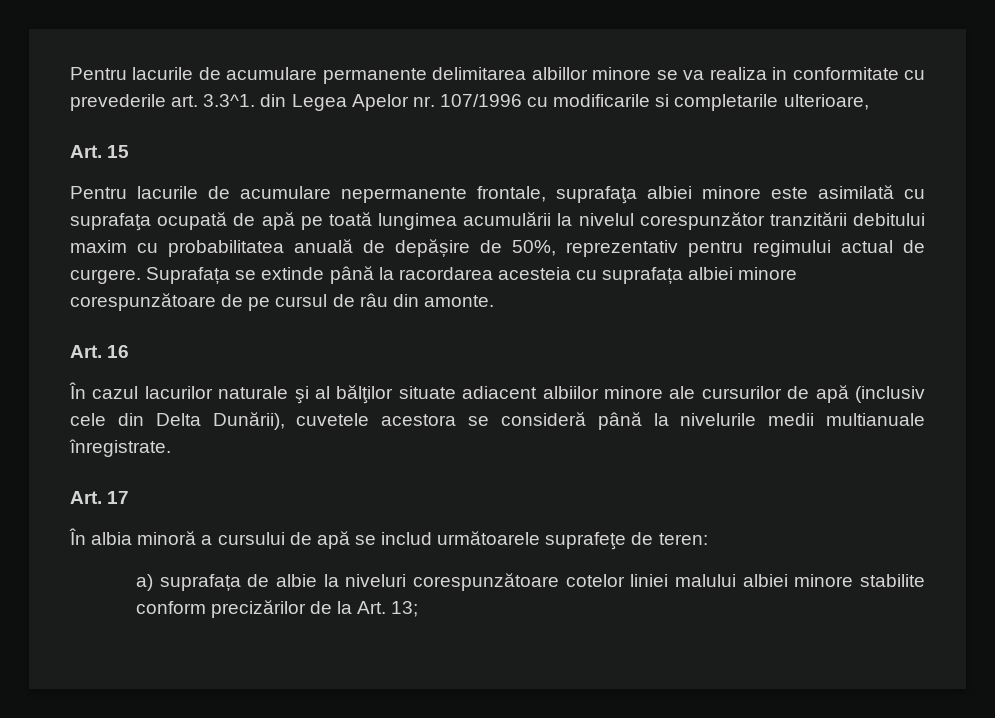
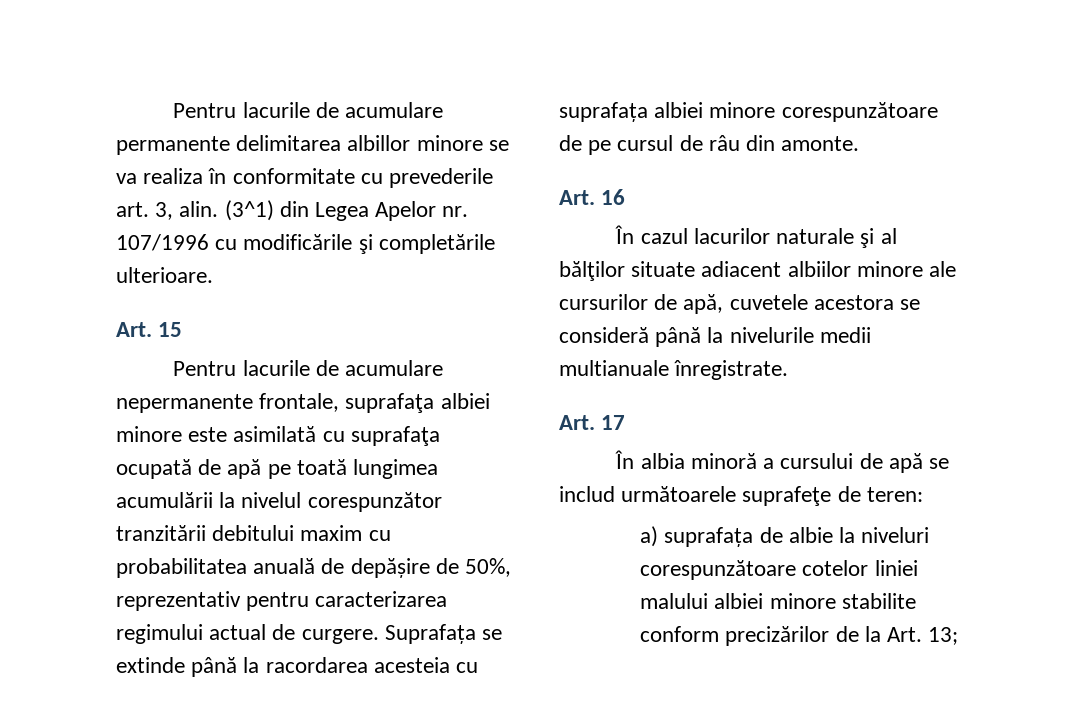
- Pentru lacurile de acumulare permanente delimitarea albillor minore se va realiza in conformitate cu prevederile art. 3.3^1. din Legea Apelor nr. 107/1996 cu modificarile si completarile ulterioare,
+ Pentru lacurile de acumulare permanente delimitarea albillor minore se va realiza în conformitate cu prevederile art. 3, alin. (3^1) din Legea Apelor nr. 107/1996 cu modificările şi completările ulterioare.
- Pentru lacurile de acumulare nepermanente frontale, suprafaţa albiei minore este asimilată cu suprafaţa ocupată de apă pe toată lungimea acumulării la nivelul corespunzător tranzitării debitului maxim cu probabilitatea anuală de depășire de 50%, reprezentativ pentru regimului actual de curgere.
+ Pentru lacurile de acumulare nepermanente frontale, suprafaţa albiei minore este asimilată cu suprafaţa ocupată de apă pe toată lungimea acumulării la nivelul corespunzător tranzitării debitului maxim cu probabilitatea anuală de depășire de 50%, reprezentativ pentru caracterizarea regimului actual de curgere.
- În cazul lacurilor naturale şi al bălţilor situate adiacent albiilor minore ale cursurilor de apă (inclusiv cele din Delta Dunării), cuvetele acestora se consideră până la nivelurile medii multianuale înregistrate.
+ În cazul lacurilor naturale şi al bălţilor situate adiacent albiilor minore ale cursurilor de apă, cuvetele acestora se consideră până la nivelurile medii multianuale înregistrate.

